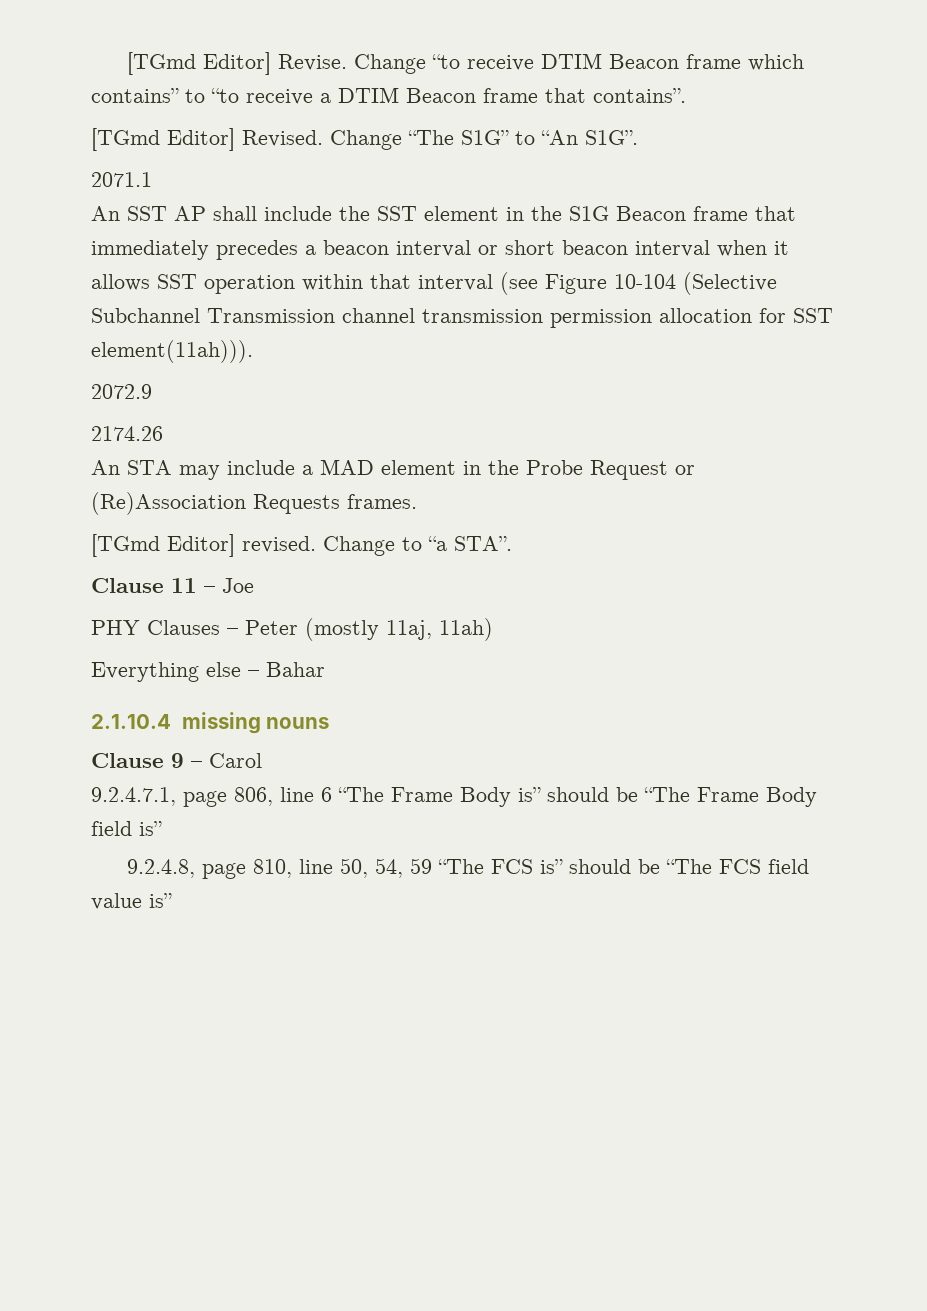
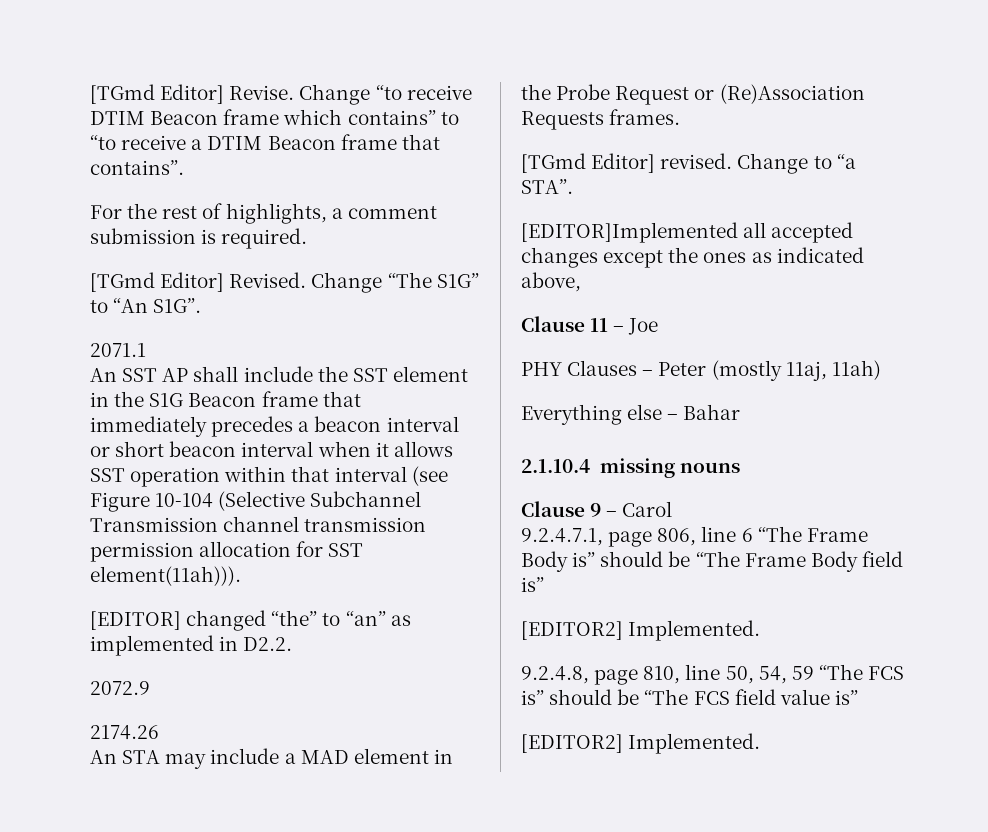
+ For the rest of highlights, a comment submission is required.
+ [EDITOR] changed “the” to “an” as implemented in D2.2.
+ [EDITOR]Implemented all accepted changes except the ones as indicated above,
  9.2.4.7.1, page 806, line 6 “The Frame Body is” should be “The Frame Body field is”
+ [EDITOR2] Implemented.
  9.2.4.8, page 810, line 50, 54, 59 “The FCS is” should be “The FCS field value is”
+ [EDITOR2] Implemented.

